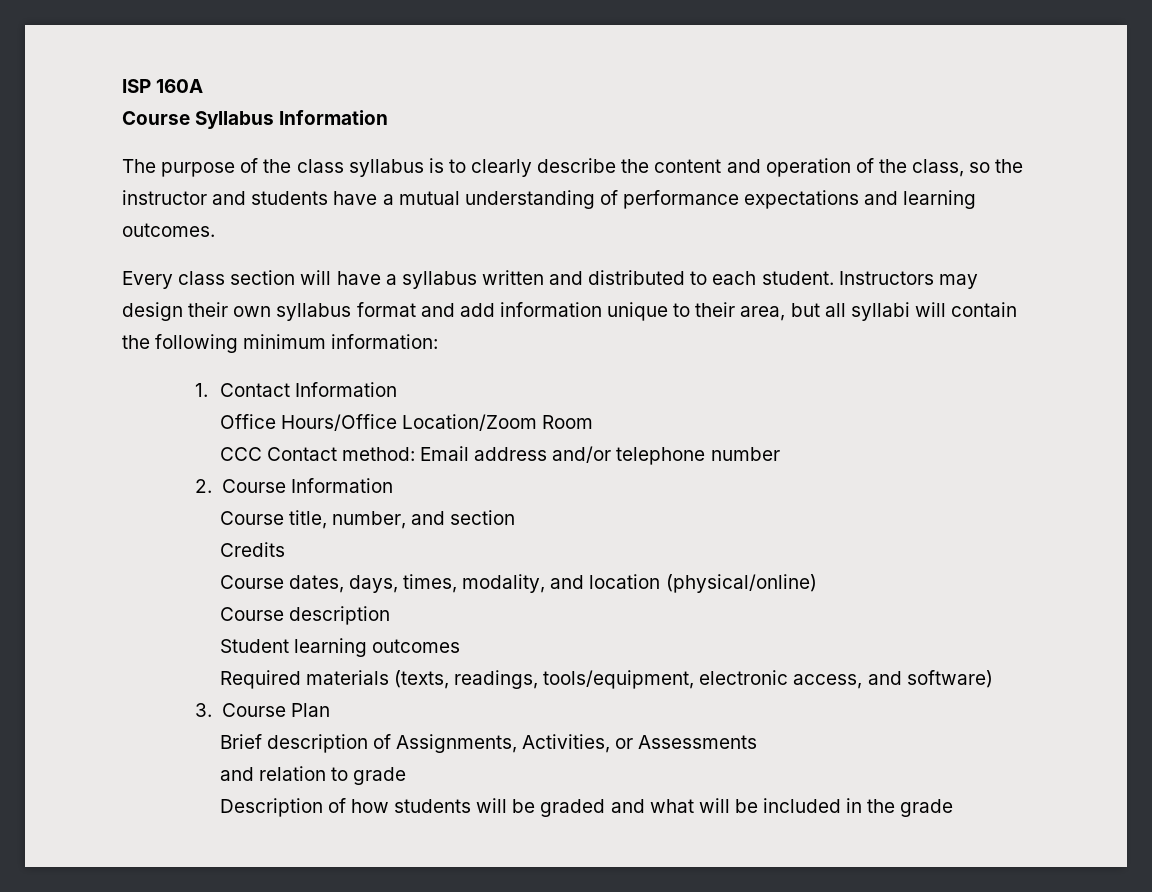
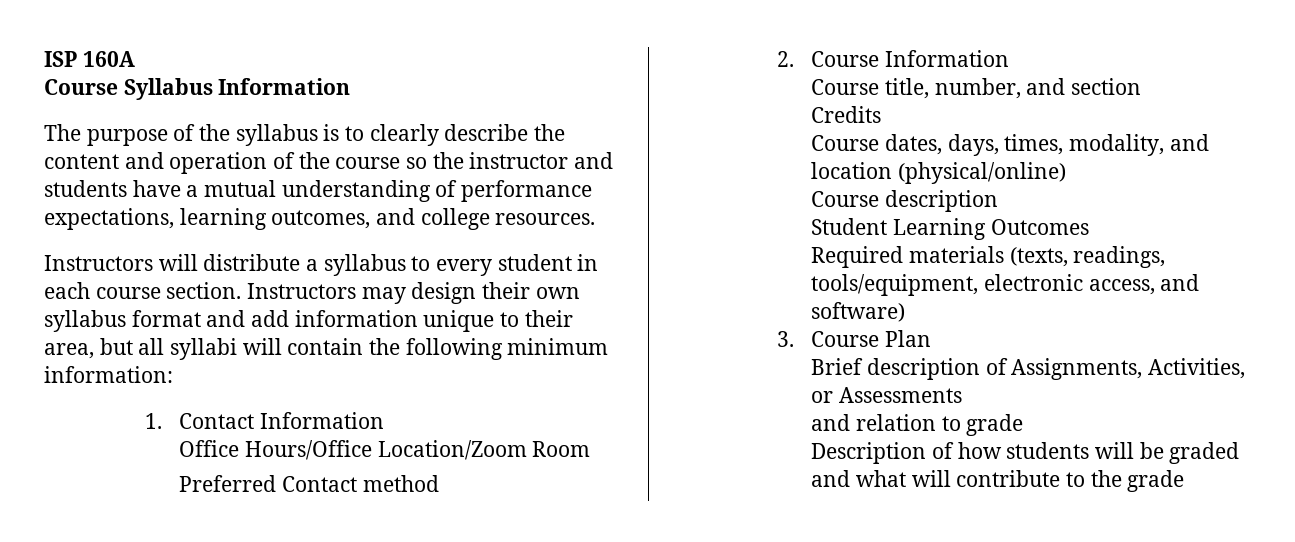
- The purpose of the class syllabus is to clearly describe the content and operation of the class, so the instructor and students have a mutual understanding of performance expectations and learning outcomes.
- Every class section will have a syllabus written and distributed to each student.
+ The purpose of the syllabus is to clearly describe the content and operation of the course so the instructor and students have a mutual understanding of performance expectations, learning outcomes, and college resources.
+ Instructors will distribute a syllabus to every student in each course section.
- CCC Contact method: Email address and/or telephone number
+ Preferred Contact method
- Student learning outcomes
+ Student Learning Outcomes
- Description of how students will be graded and what will be included in the grade
+ Description of how students will be graded and what will contribute to the grade

